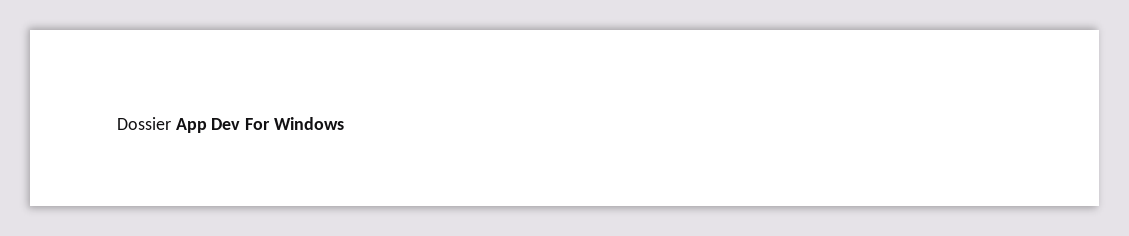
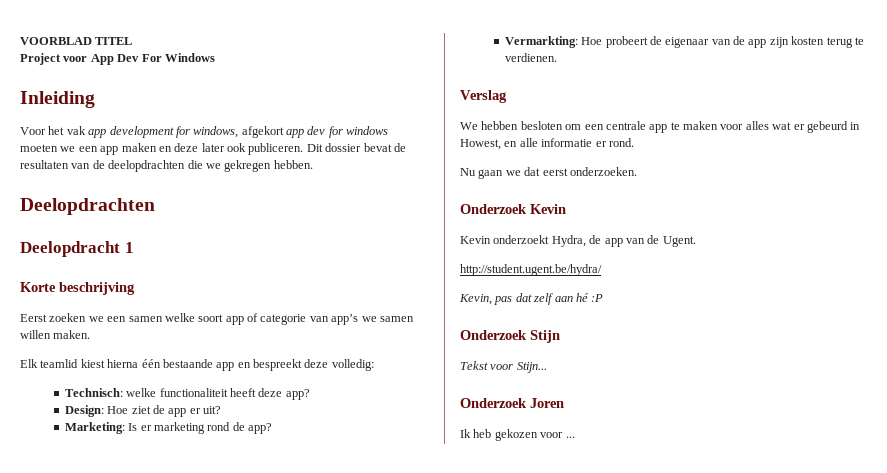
- Dossier App Dev For Windows
+ VOORBLAD TITEL
+ Project voor App Dev For Windows
+ Inleiding
+ Voor het vak app development for windows, afgekort app dev for windows moeten we een app maken en deze later ook publiceren. Dit dossier bevat de resultaten van de deelopdrachten die we gekregen hebben.
+ Deelopdrachten
+ Deelopdracht 1
+ Korte beschrijving
+ Eerst zoeken we een samen welke soort app of categorie van app’s we samen willen maken.
+ Elk teamlid kiest hierna één bestaande app en bespreekt deze volledig:
+ Technisch: welke functionaliteit heeft deze app?
+ Design: Hoe ziet de app er uit?
+ Marketing: Is er marketing rond de app?
+ Vermarkting: Hoe probeert de eigenaar van de app zijn kosten terug te verdienen.
+ Verslag
+ We hebben besloten om een centrale app te maken voor alles wat er gebeurd in Howest, en alle informatie er rond.
+ Nu gaan we dat eerst onderzoeken.
+ Onderzoek Kevin
+ Kevin onderzoekt Hydra, de app van de Ugent.
+ http://student.ugent.be/hydra/
+ Kevin, pas dat zelf aan hé :P
+ Onderzoek Stijn
+ Tekst voor Stijn...
+ Onderzoek Joren
+ Ik heb gekozen voor ...

